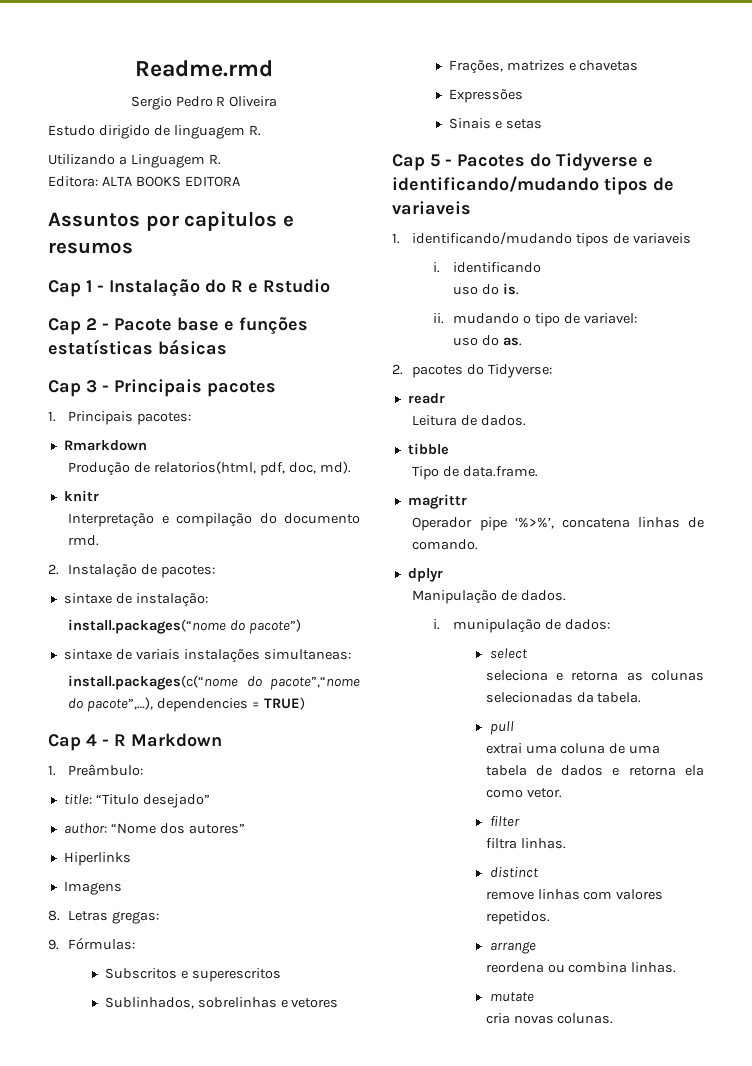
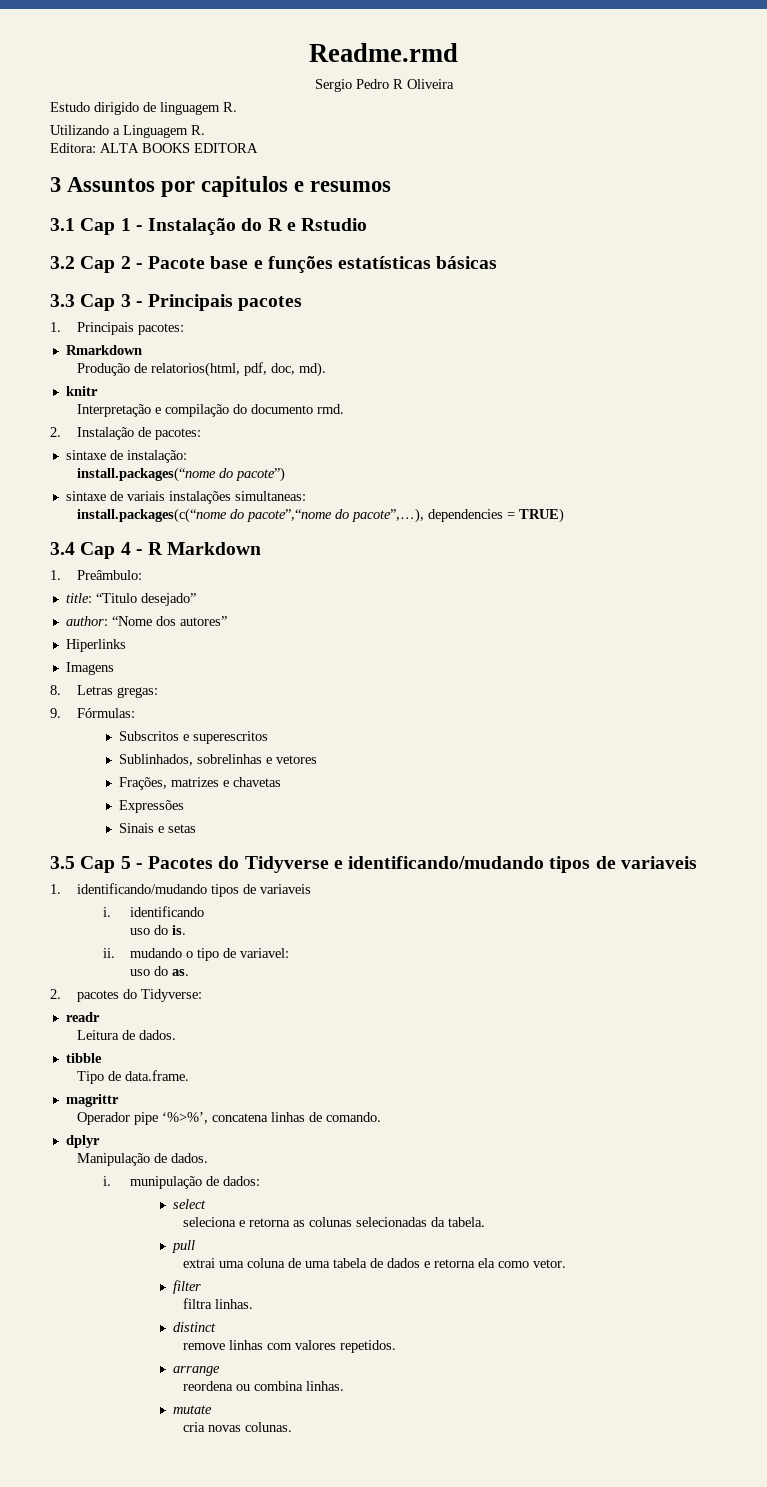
- Assuntos por capitulos e resumos
+ 3 Assuntos por capitulos e resumos
- Cap 1 - Instalação do R e Rstudio
+ 3.1 Cap 1 - Instalação do R e Rstudio
- Cap 2 - Pacote base e funções estatísticas básicas
+ 3.2 Cap 2 - Pacote base e funções estatísticas básicas
- Cap 3 - Principais pacotes
+ 3.3 Cap 3 - Principais pacotes
- Cap 4 - R Markdown
+ 3.4 Cap 4 - R Markdown
- Cap 5 - Pacotes do Tidyverse e identificando/mudando tipos de variaveis
+ 3.5 Cap 5 - Pacotes do Tidyverse e identificando/mudando tipos de variaveis

